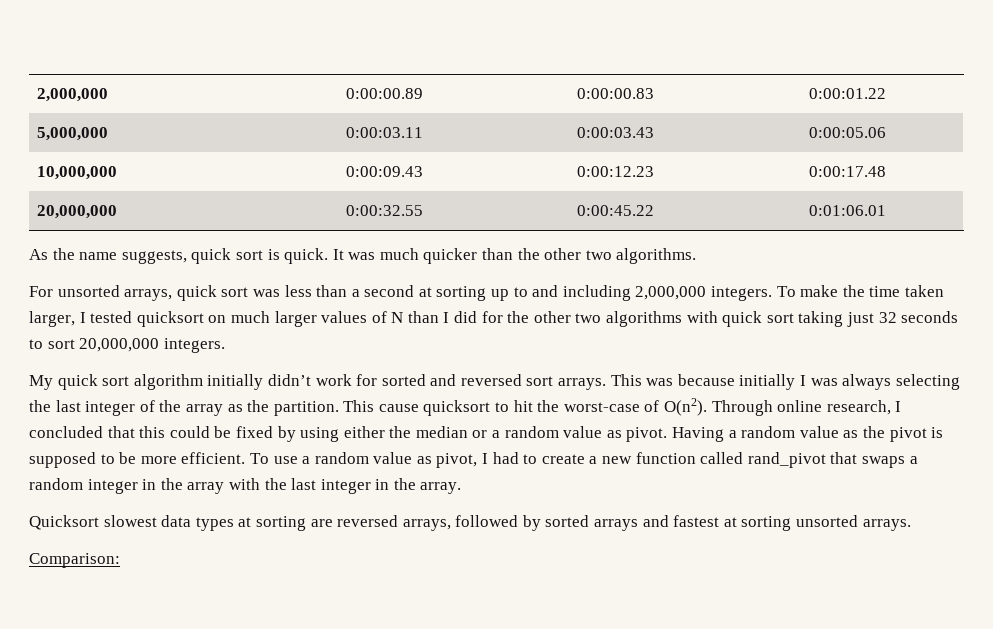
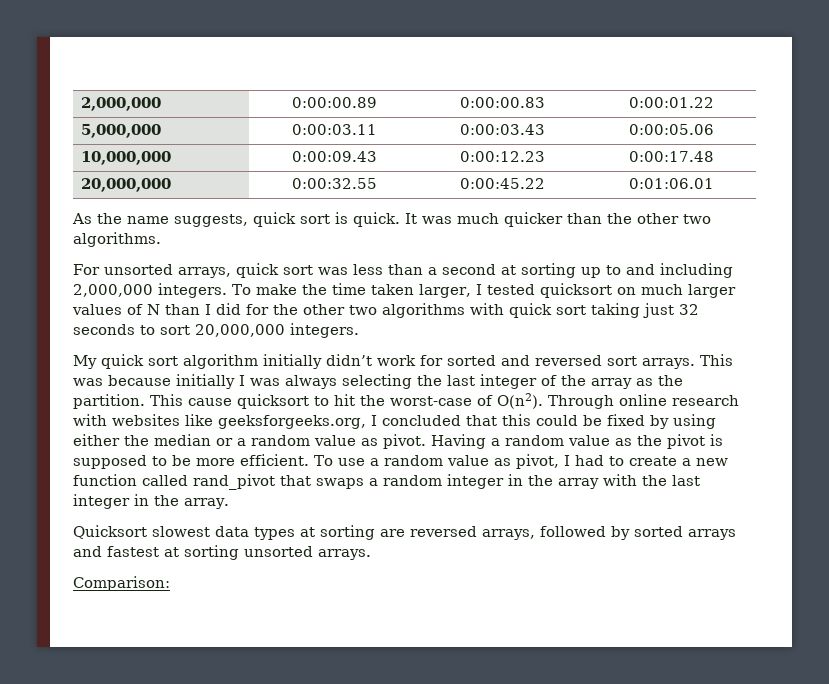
- Through online research, I concluded that this could be fixed by using either the median or a random value as pivot.
+ Through online research with websites like geeksforgeeks.org, I concluded that this could be fixed by using either the median or a random value as pivot.

